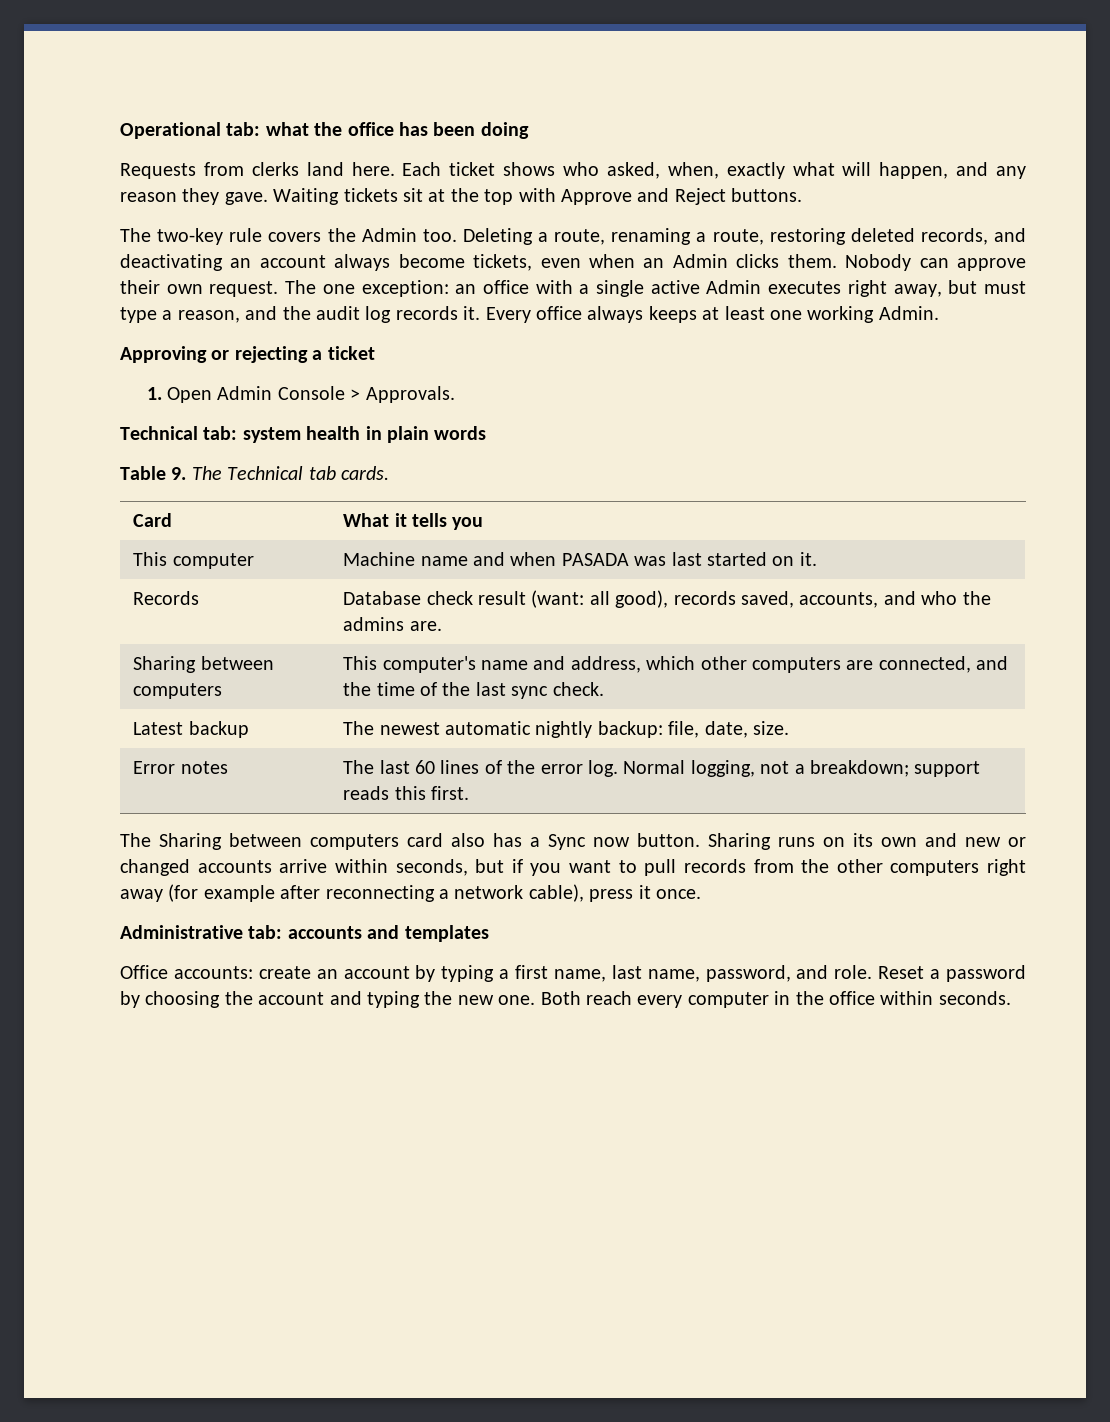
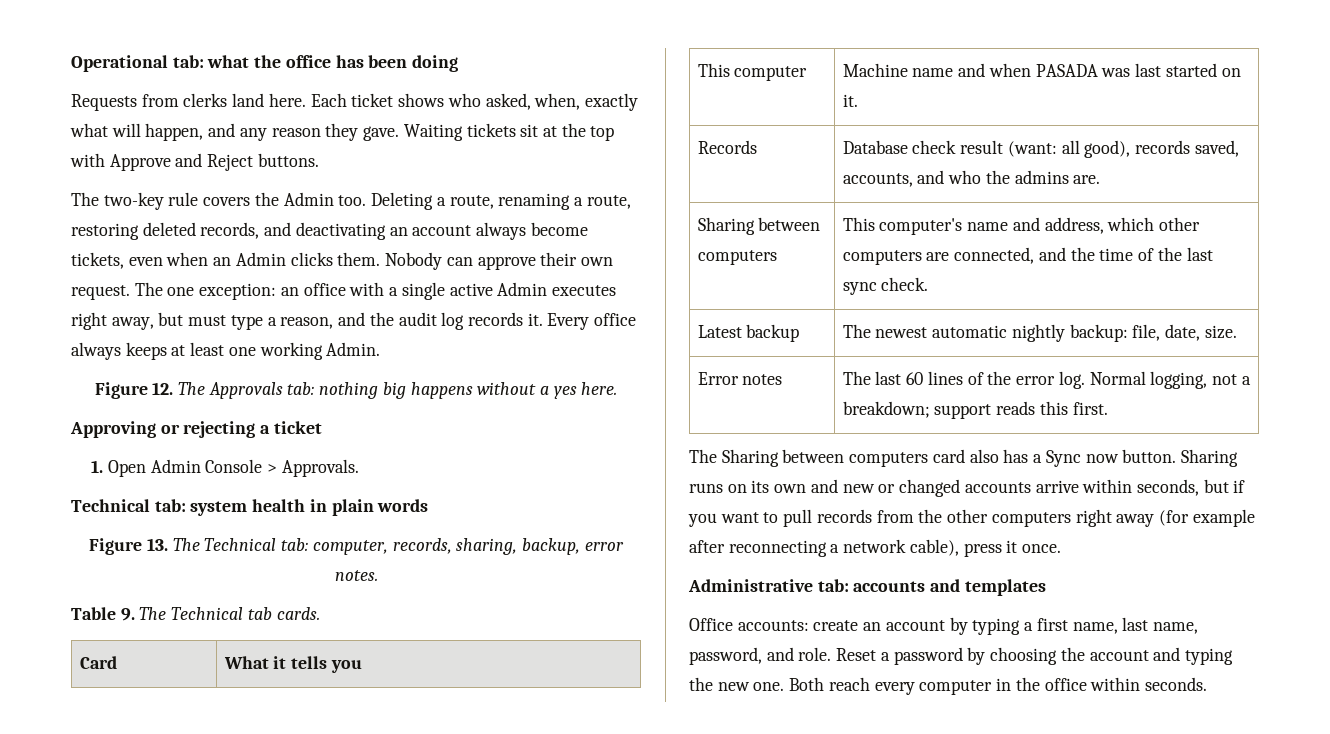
+ Figure 12. The Approvals tab: nothing big happens without a yes here.
+ Figure 13. The Technical tab: computer, records, sharing, backup, error notes.

